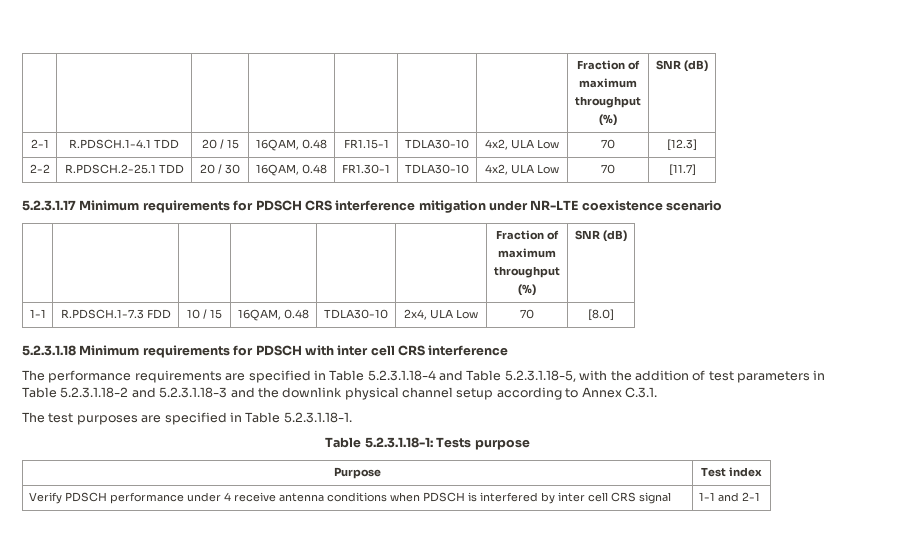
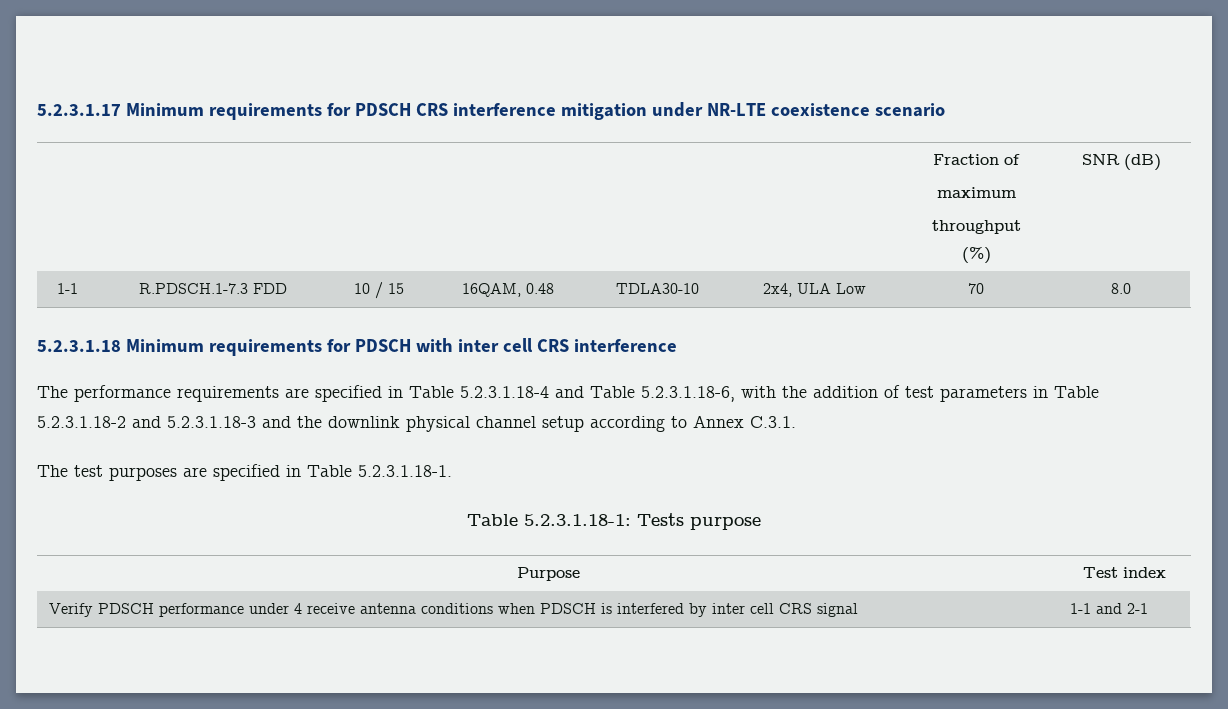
- | | | | | | | Fraction of
- maximum
- throughput
- (%) | SNR (dB)
- 2-1 | R.PDSCH.1-4.1 TDD | 20 / 15 | 16QAM, 0.48 | FR1.15-1 | TDLA30-10 | 4x2, ULA Low | 70 | [12.3]
- 2-2 | R.PDSCH.2-25.1 TDD | 20 / 30 | 16QAM, 0.48 | FR1.30-1 | TDLA30-10 | 4x2, ULA Low | 70 | [11.7]
- 1-1 | R.PDSCH.1-7.3 FDD | 10 / 15 | 16QAM, 0.48 | TDLA30-10 | 2x4, ULA Low | 70 | [8.0]
+ 1-1 | R.PDSCH.1-7.3 FDD | 10 / 15 | 16QAM, 0.48 | TDLA30-10 | 2x4, ULA Low | 70 | 8.0
- The performance requirements are specified in Table 5.2.3.1.18-4 and Table 5.2.3.1.18-5, with the addition of test parameters in Table 5.2.3.1.18-2 and 5.2.3.1.18-3 and the downlink physical channel setup according to Annex C.3.1.
+ The performance requirements are specified in Table 5.2.3.1.18-4 and Table 5.2.3.1.18-6, with the addition of test parameters in Table 5.2.3.1.18-2 and 5.2.3.1.18-3 and the downlink physical channel setup according to Annex C.3.1.

